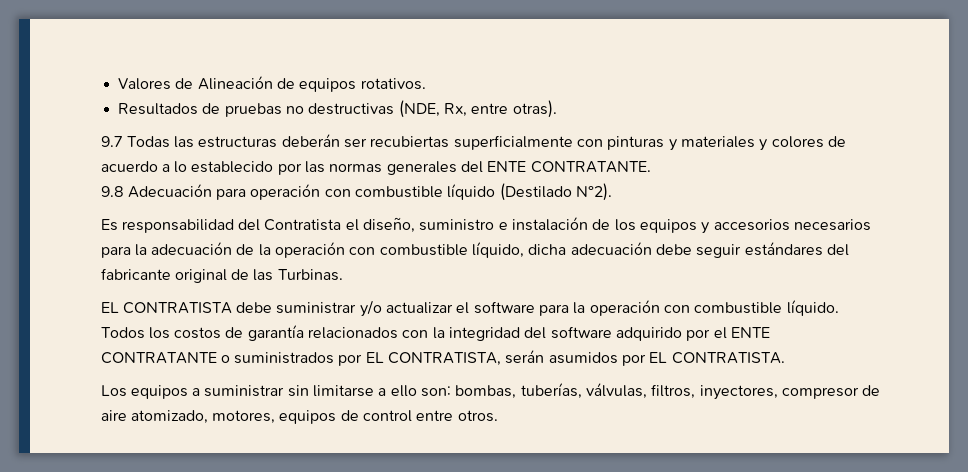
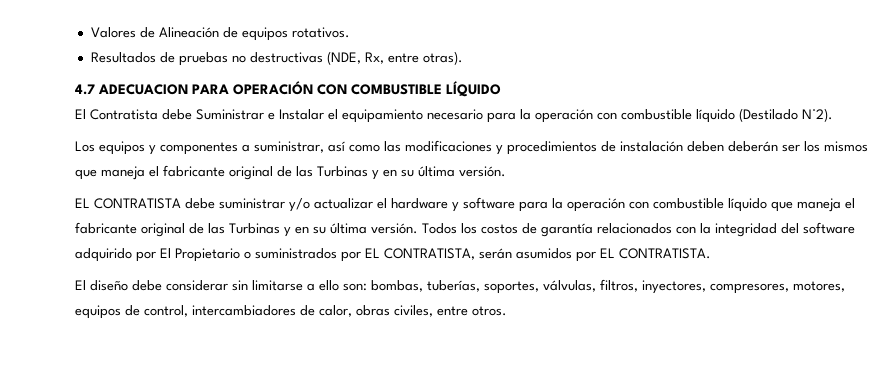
- 9.7 Todas las estructuras deberán ser recubiertas superficialmente con pinturas y materiales y colores de acuerdo a lo establecido por las normas generales del ENTE CONTRATANTE.
- 9.8 Adecuación para operación con combustible líquido (Destilado N°2).
+ 4.7 ADECUACION PARA OPERACIÓN CON COMBUSTIBLE LÍQUIDO
+ El Contratista debe Suministrar e Instalar el equipamiento necesario para la operación con combustible líquido (Destilado N°2).
- Es responsabilidad del Contratista el diseño, suministro e instalación de los equipos y accesorios necesarios para la adecuación de la operación con combustible líquido, dicha adecuación debe seguir estándares del fabricante original de las Turbinas.
+ Los equipos y componentes a suministrar, así como las modificaciones y procedimientos de instalación deben deberán ser los mismos que maneja el fabricante original de las Turbinas y en su última versión.
- EL CONTRATISTA debe suministrar y/o actualizar el software para la operación con combustible líquido.
+ EL CONTRATISTA debe suministrar y/o actualizar el hardware y software para la operación con combustible líquido que maneja el fabricante original de las Turbinas y en su última versión.
- Todos los costos de garantía relacionados con la integridad del software adquirido por el ENTE CONTRATANTE o suministrados por EL CONTRATISTA, serán asumidos por EL CONTRATISTA.
+ Todos los costos de garantía relacionados con la integridad del software adquirido por El Propietario o suministrados por EL CONTRATISTA, serán asumidos por EL CONTRATISTA.
- Los equipos a suministrar sin limitarse a ello son: bombas, tuberías, válvulas, filtros, inyectores, compresor de aire atomizado, motores, equipos de control entre otros.
+ El diseño debe considerar sin limitarse a ello son: bombas, tuberías, soportes, válvulas, filtros, inyectores, compresores, motores, equipos de control, intercambiadores de calor, obras civiles, entre otros.

